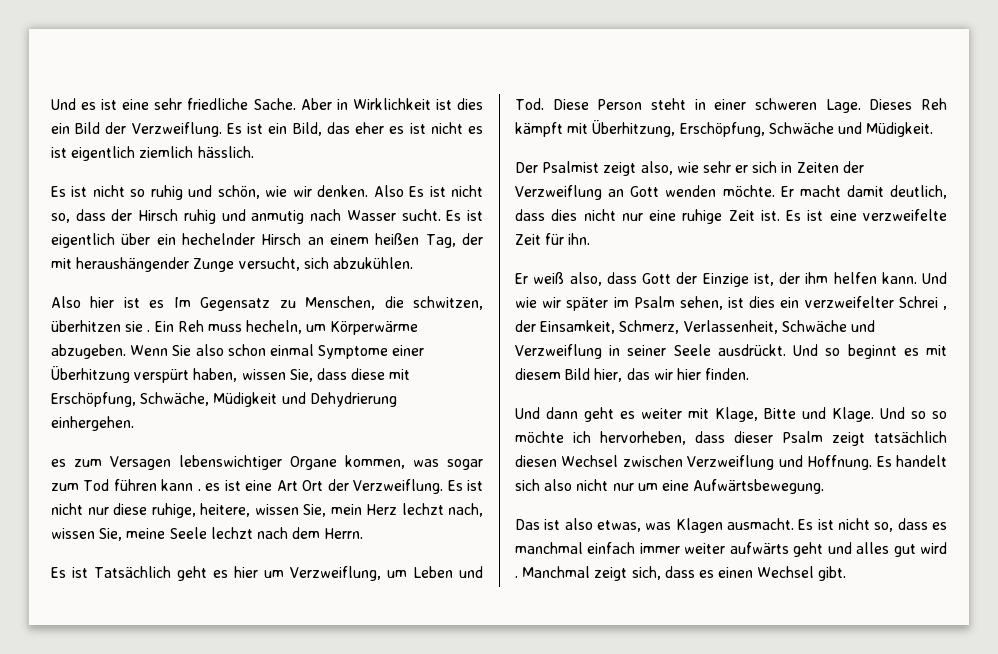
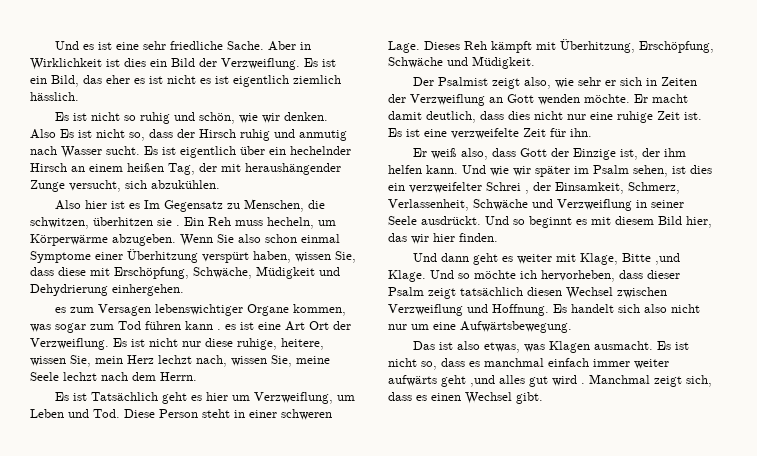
- Und dann geht es weiter mit Klage, Bitte und Klage.
+ Und dann geht es weiter mit Klage, Bitte ,und Klage.
- Und so so möchte ich hervorheben, dass dieser Psalm zeigt tatsächlich diesen Wechsel zwischen Verzweiflung und Hoffnung.
+ Und so möchte ich hervorheben, dass dieser Psalm zeigt tatsächlich diesen Wechsel zwischen Verzweiflung und Hoffnung.
- Es ist nicht so, dass es manchmal einfach immer weiter aufwärts geht und alles gut wird .
+ Es ist nicht so, dass es manchmal einfach immer weiter aufwärts geht ,und alles gut wird .

